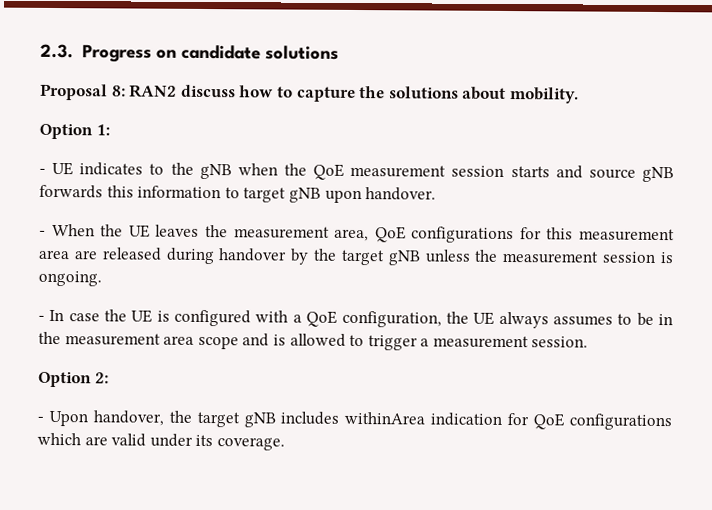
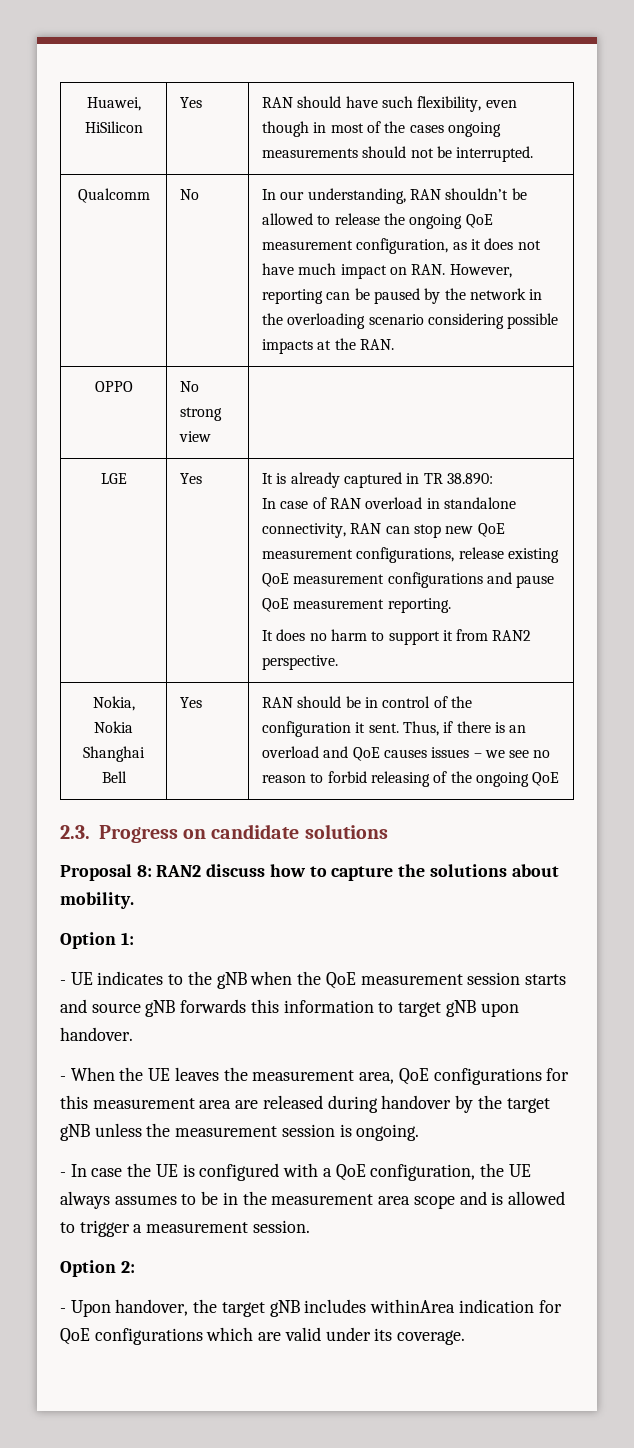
+ Huawei, HiSilicon | Yes | RAN should have such flexibility, even though in most of the cases ongoing measurements should not be interrupted.
+ Qualcomm | No | In our understanding, RAN shouldn’t be allowed to release the ongoing QoE measurement configuration, as it does not have much impact on RAN. However, reporting can be paused by the network in the overloading scenario considering possible impacts at the RAN.
+ OPPO | No strong view |
+ LGE | Yes | It is already captured in TR 38.890:
+ In case of RAN overload in standalone connectivity, RAN can stop new QoE measurement configurations, release existing QoE measurement configurations and pause QoE measurement reporting.
+ It does no harm to support it from RAN2 perspective.
+ Nokia, Nokia Shanghai Bell | Yes | RAN should be in control of the configuration it sent. Thus, if there is an overload and QoE causes issues – we see no reason to forbid releasing of the ongoing QoE

